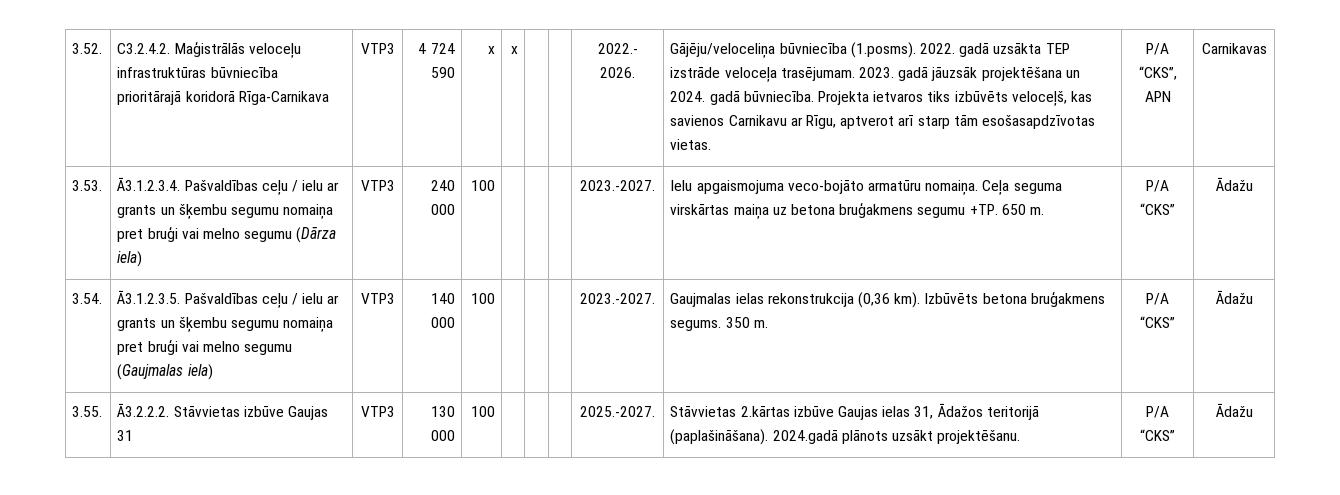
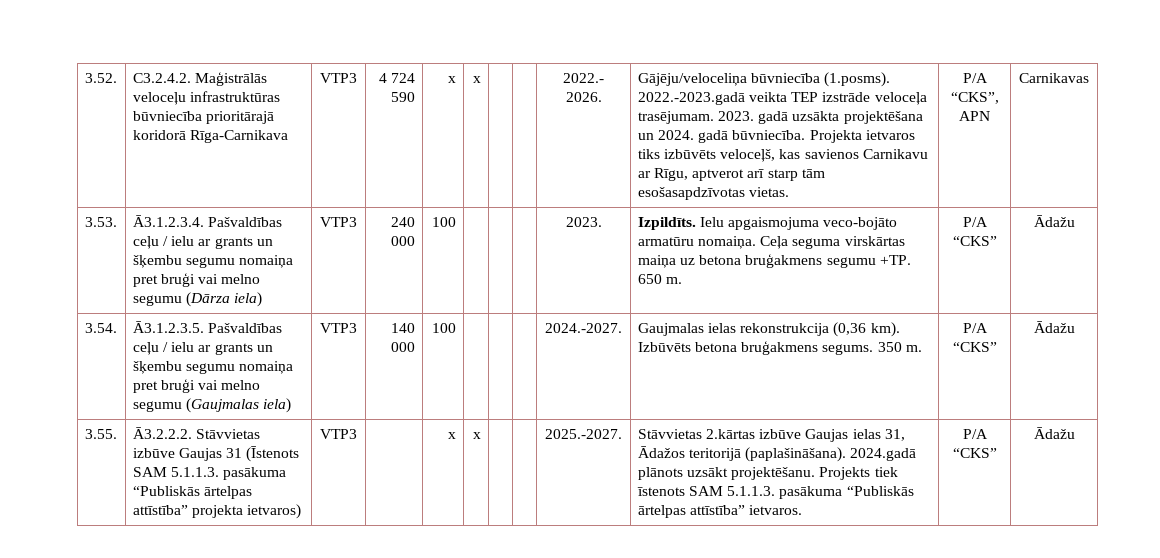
- Gājēju/veloceliņa būvniecība (1.posms). 2022. gadā uzsākta TEP izstrāde veloceļa trasējumam.
+ Gājēju/veloceliņa būvniecība (1.posms). 2022.-2023.gadā veikta TEP izstrāde veloceļa trasējumam.
- 2023. gadā jāuzsāk projektēšana un 2024. gadā būvniecība.
+ 2023. gadā uzsākta projektēšana un 2024. gadā būvniecība.
- 2023.-2027. | Ielu apgaismojuma veco-bojāto armatūru nomaiņa.
+ 2023. | Izpildīts. Ielu apgaismojuma veco-bojāto armatūru nomaiņa.
- 3.54. | Ā3.1.2.3.5. Pašvaldības ceļu / ielu ar grants un šķembu segumu nomaiņa pret bruģi vai melno segumu (Gaujmalas iela) | VTP3 | 140 000 | 100 | | | | 2023.-2027. | Gaujmalas ielas rekonstrukcija (0,36 km). Izbūvēts betona bruģakmens segums. 350 m. | P/A “CKS” | Ādažu
+ 3.54. | Ā3.1.2.3.5. Pašvaldības ceļu / ielu ar grants un šķembu segumu nomaiņa pret bruģi vai melno segumu (Gaujmalas iela) | VTP3 | 140 000 | 100 | | | | 2024.-2027. | Gaujmalas ielas rekonstrukcija (0,36 km). Izbūvēts betona bruģakmens segums. 350 m. | P/A “CKS” | Ādažu
- Ā3.2.2.2. Stāvvietas izbūve Gaujas 31 | VTP3 | 130 000 | 100
+ Ā3.2.2.2. Stāvvietas izbūve Gaujas 31 (Īstenots SAM 5.1.1.3. pasākuma “Publiskās ārtelpas attīstība” projekta ietvaros) | VTP3 | | x | x
+ Projekts tiek īstenots SAM 5.1.1.3. pasākuma “Publiskās ārtelpas attīstība” ietvaros.

